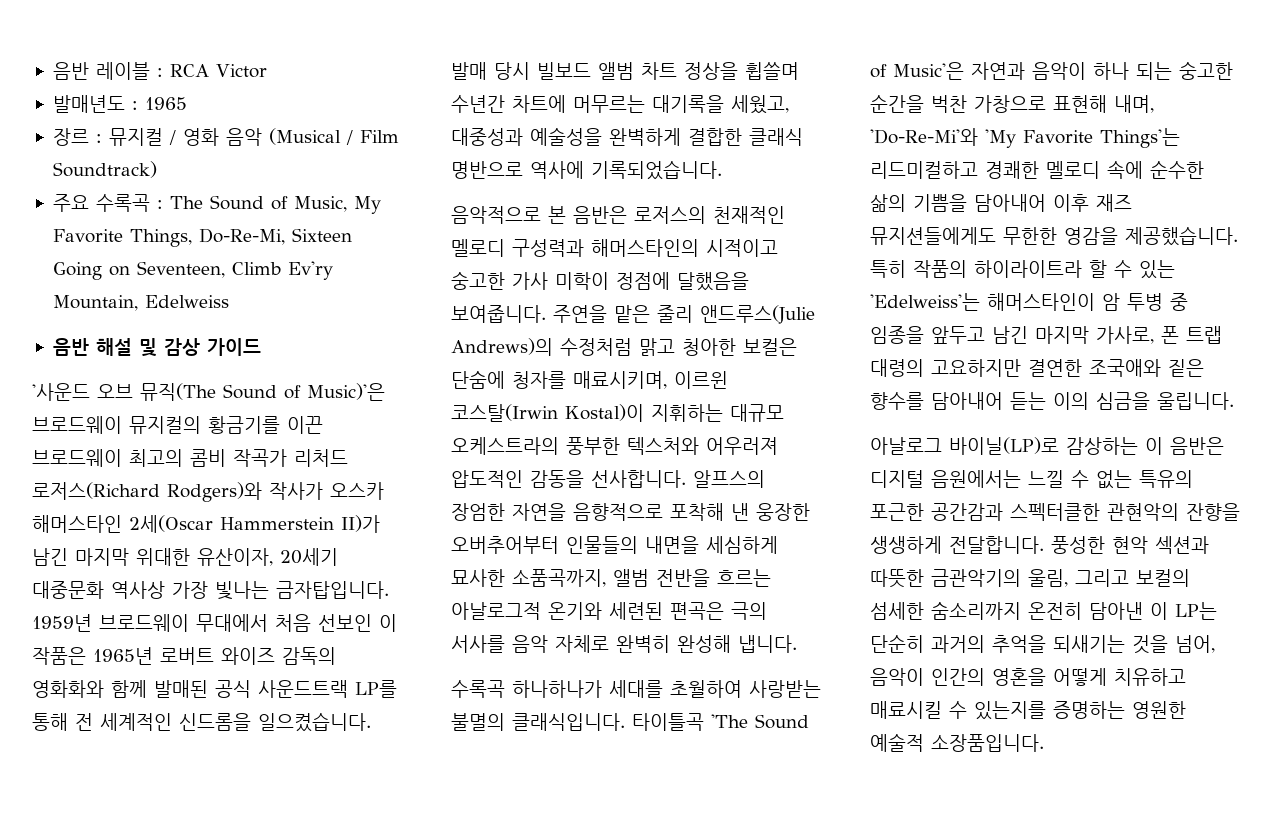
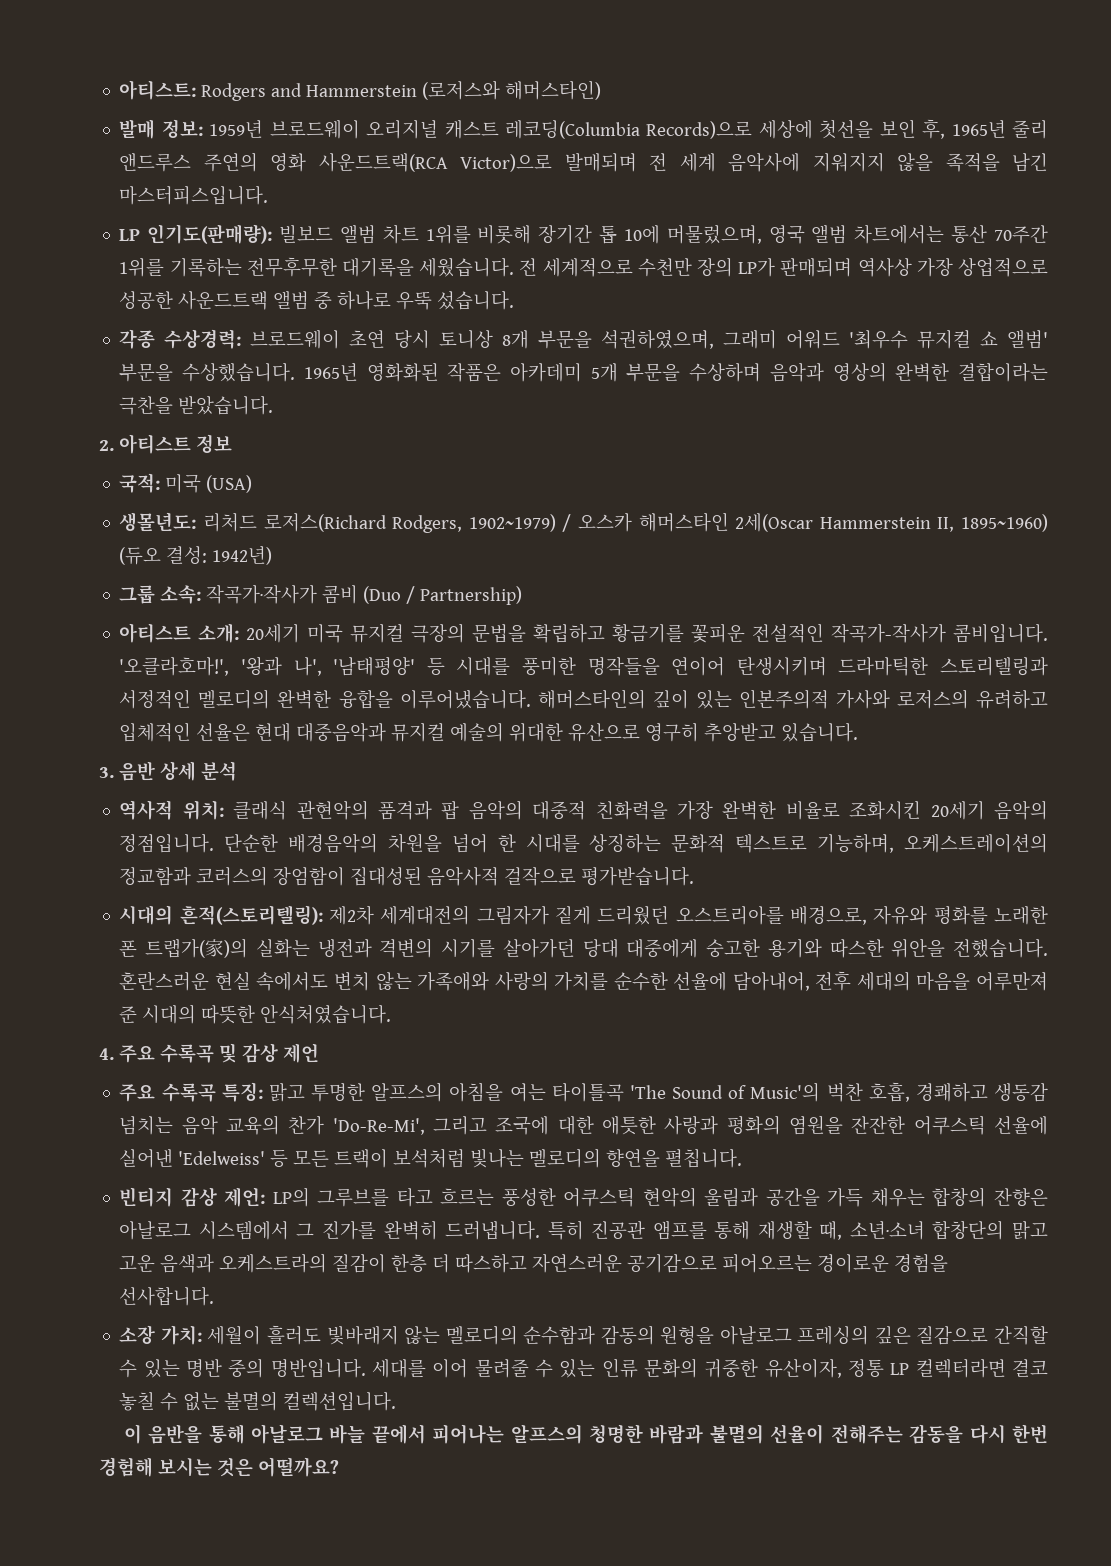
- 음반 레이블 : RCA Victor
- 발매년도 : 1965
- 장르 : 뮤지컬 / 영화 음악 (Musical / Film Soundtrack)
- 주요 수록곡 : The Sound of Music, My Favorite Things, Do-Re-Mi, Sixteen Going on Seventeen, Climb Ev'ry Mountain, Edelweiss
- 음반 해설 및 감상 가이드
- '사운드 오브 뮤직(The Sound of Music)'은 브로드웨이 뮤지컬의 황금기를 이끈 브로드웨이 최고의 콤비 작곡가 리처드 로저스(Richard Rodgers)와 작사가 오스카 해머스타인 2세(Oscar Hammerstein II)가 남긴 마지막 위대한 유산이자, 20세기 대중문화 역사상 가장 빛나는 금자탑입니다. 1959년 브로드웨이 무대에서 처음 선보인 이 작품은 1965년 로버트 와이즈 감독의 영화화와 함께 발매된 공식 사운드트랙 LP를 통해 전 세계적인 신드롬을 일으켰습니다. 발매 당시 빌보드 앨범 차트 정상을 휩쓸며 수년간 차트에 머무르는 대기록을 세웠고, 대중성과 예술성을 완벽하게 결합한 클래식 명반으로 역사에 기록되었습니다.
- 음악적으로 본 음반은 로저스의 천재적인 멜로디 구성력과 해머스타인의 시적이고 숭고한 가사 미학이 정점에 달했음을 보여줍니다. 주연을 맡은 줄리 앤드루스(Julie Andrews)의 수정처럼 맑고 청아한 보컬은 단숨에 청자를 매료시키며, 이르윈 코스탈(Irwin Kostal)이 지휘하는 대규모 오케스트라의 풍부한 텍스처와 어우러져 압도적인 감동을 선사합니다. 알프스의 장엄한 자연을 음향적으로 포착해 낸 웅장한 오버추어부터 인물들의 내면을 세심하게 묘사한 소품곡까지, 앨범 전반을 흐르는 아날로그적 온기와 세련된 편곡은 극의 서사를 음악 자체로 완벽히 완성해 냅니다.
- 수록곡 하나하나가 세대를 초월하여 사랑받는 불멸의 클래식입니다. 타이틀곡 'The Sound of Music'은 자연과 음악이 하나 되는 숭고한 순간을 벅찬 가창으로 표현해 내며, 'Do-Re-Mi'와 'My Favorite Things'는 리드미컬하고 경쾌한 멜로디 속에 순수한 삶의 기쁨을 담아내어 이후 재즈 뮤지션들에게도 무한한 영감을 제공했습니다. 특히 작품의 하이라이트라 할 수 있는 'Edelweiss'는 해머스타인이 암 투병 중 임종을 앞두고 남긴 마지막 가사로, 폰 트랩 대령의 고요하지만 결연한 조국애와 짙은 향수를 담아내어 듣는 이의 심금을 울립니다.
- 아날로그 바이닐(LP)로 감상하는 이 음반은 디지털 음원에서는 느낄 수 없는 특유의 포근한 공간감과 스펙터클한 관현악의 잔향을 생생하게 전달합니다. 풍성한 현악 섹션과 따뜻한 금관악기의 울림, 그리고 보컬의 섬세한 숨소리까지 온전히 담아낸 이 LP는 단순히 과거의 추억을 되새기는 것을 넘어, 음악이 인간의 영혼을 어떻게 치유하고 매료시킬 수 있는지를 증명하는 영원한 예술적 소장품입니다.
+ 아티스트: Rodgers and Hammerstein (로저스와 해머스타인)
+ 발매 정보: 1959년 브로드웨이 오리지널 캐스트 레코딩(Columbia Records)으로 세상에 첫선을 보인 후, 1965년 줄리 앤드루스 주연의 영화 사운드트랙(RCA Victor)으로 발매되며 전 세계 음악사에 지워지지 않을 족적을 남긴 마스터피스입니다.
+ LP 인기도(판매량): 빌보드 앨범 차트 1위를 비롯해 장기간 톱 10에 머물렀으며, 영국 앨범 차트에서는 통산 70주간 1위를 기록하는 전무후무한 대기록을 세웠습니다. 전 세계적으로 수천만 장의 LP가 판매되며 역사상 가장 상업적으로 성공한 사운드트랙 앨범 중 하나로 우뚝 섰습니다.
+ 각종 수상경력: 브로드웨이 초연 당시 토니상 8개 부문을 석권하였으며, 그래미 어워드 '최우수 뮤지컬 쇼 앨범' 부문을 수상했습니다. 1965년 영화화된 작품은 아카데미 5개 부문을 수상하며 음악과 영상의 완벽한 결합이라는 극찬을 받았습니다.
+ 2. 아티스트 정보
+ 국적: 미국 (USA)
+ 생몰년도: 리처드 로저스(Richard Rodgers, 1902~1979) / 오스카 해머스타인 2세(Oscar Hammerstein II, 1895~1960) (듀오 결성: 1942년)
+ 그룹 소속: 작곡가·작사가 콤비 (Duo / Partnership)
+ 아티스트 소개: 20세기 미국 뮤지컬 극장의 문법을 확립하고 황금기를 꽃피운 전설적인 작곡가-작사가 콤비입니다. '오클라호마!', '왕과 나', '남태평양' 등 시대를 풍미한 명작들을 연이어 탄생시키며 드라마틱한 스토리텔링과 서정적인 멜로디의 완벽한 융합을 이루어냈습니다. 해머스타인의 깊이 있는 인본주의적 가사와 로저스의 유려하고 입체적인 선율은 현대 대중음악과 뮤지컬 예술의 위대한 유산으로 영구히 추앙받고 있습니다.
+ 3. 음반 상세 분석
+ 역사적 위치: 클래식 관현악의 품격과 팝 음악의 대중적 친화력을 가장 완벽한 비율로 조화시킨 20세기 음악의 정점입니다. 단순한 배경음악의 차원을 넘어 한 시대를 상징하는 문화적 텍스트로 기능하며, 오케스트레이션의 정교함과 코러스의 장엄함이 집대성된 음악사적 걸작으로 평가받습니다.
+ 시대의 흔적(스토리텔링): 제2차 세계대전의 그림자가 짙게 드리웠던 오스트리아를 배경으로, 자유와 평화를 노래한 폰 트랩가(家)의 실화는 냉전과 격변의 시기를 살아가던 당대 대중에게 숭고한 용기와 따스한 위안을 전했습니다. 혼란스러운 현실 속에서도 변치 않는 가족애와 사랑의 가치를 순수한 선율에 담아내어, 전후 세대의 마음을 어루만져 준 시대의 따뜻한 안식처였습니다.
+ 4. 주요 수록곡 및 감상 제언
+ 주요 수록곡 특징: 맑고 투명한 알프스의 아침을 여는 타이틀곡 'The Sound of Music'의 벅찬 호흡, 경쾌하고 생동감 넘치는 음악 교육의 찬가 'Do-Re-Mi', 그리고 조국에 대한 애틋한 사랑과 평화의 염원을 잔잔한 어쿠스틱 선율에 실어낸 'Edelweiss' 등 모든 트랙이 보석처럼 빛나는 멜로디의 향연을 펼칩니다.
+ 빈티지 감상 제언: LP의 그루브를 타고 흐르는 풍성한 어쿠스틱 현악의 울림과 공간을 가득 채우는 합창의 잔향은 아날로그 시스템에서 그 진가를 완벽히 드러냅니다. 특히 진공관 앰프를 통해 재생할 때, 소년·소녀 합창단의 맑고 고운 음색과 오케스트라의 질감이 한층 더 따스하고 자연스러운 공기감으로 피어오르는 경이로운 경험을 선사합니다.
+ 소장 가치: 세월이 흘러도 빛바래지 않는 멜로디의 순수함과 감동의 원형을 아날로그 프레싱의 깊은 질감으로 간직할 수 있는 명반 중의 명반입니다. 세대를 이어 물려줄 수 있는 인류 문화의 귀중한 유산이자, 정통 LP 컬렉터라면 결코 놓칠 수 없는 불멸의 컬렉션입니다.
+ 이 음반을 통해 아날로그 바늘 끝에서 피어나는 알프스의 청명한 바람과 불멸의 선율이 전해주는 감동을 다시 한번 경험해 보시는 것은 어떨까요?

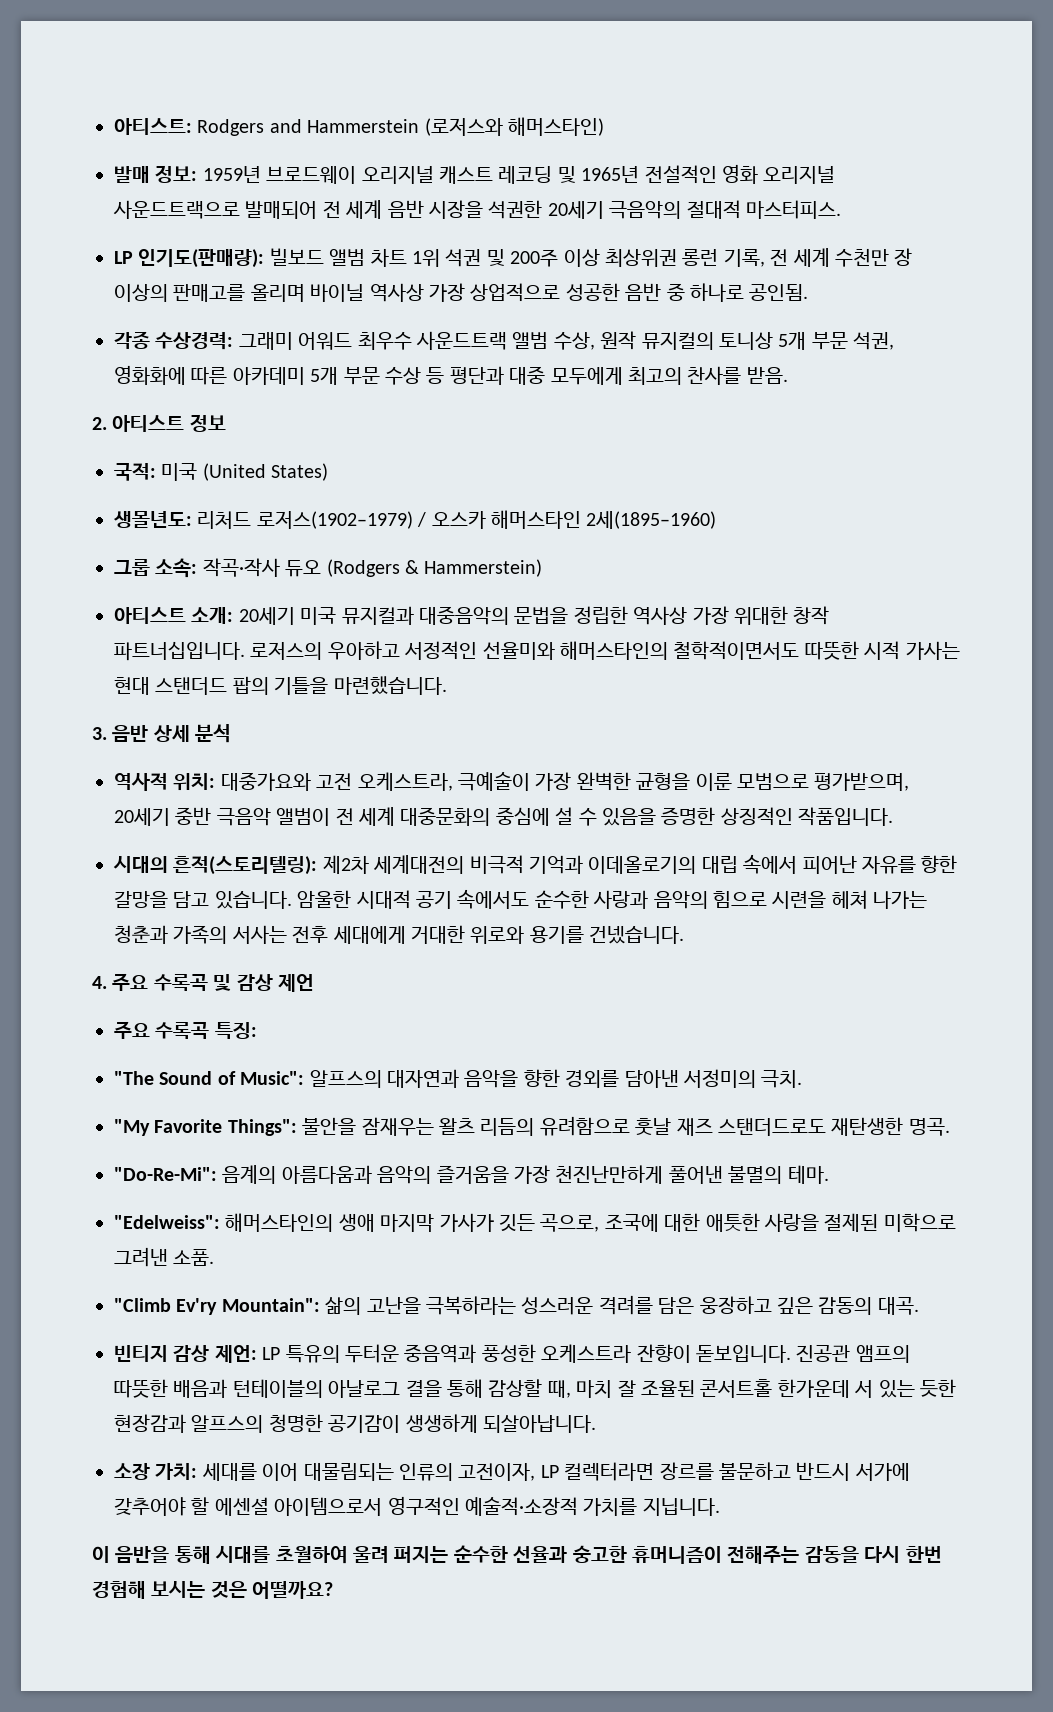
- 발매 정보: 1959년 브로드웨이 오리지널 캐스트 레코딩(Columbia Records)으로 세상에 첫선을 보인 후, 1965년 줄리 앤드루스 주연의 영화 사운드트랙(RCA Victor)으로 발매되며 전 세계 음악사에 지워지지 않을 족적을 남긴 마스터피스입니다.
+ 발매 정보: 1959년 브로드웨이 오리지널 캐스트 레코딩 및 1965년 전설적인 영화 오리지널 사운드트랙으로 발매되어 전 세계 음반 시장을 석권한 20세기 극음악의 절대적 마스터피스.
- LP 인기도(판매량): 빌보드 앨범 차트 1위를 비롯해 장기간 톱 10에 머물렀으며, 영국 앨범 차트에서는 통산 70주간 1위를 기록하는 전무후무한 대기록을 세웠습니다. 전 세계적으로 수천만 장의 LP가 판매되며 역사상 가장 상업적으로 성공한 사운드트랙 앨범 중 하나로 우뚝 섰습니다.
- 각종 수상경력: 브로드웨이 초연 당시 토니상 8개 부문을 석권하였으며, 그래미 어워드 '최우수 뮤지컬 쇼 앨범' 부문을 수상했습니다. 1965년 영화화된 작품은 아카데미 5개 부문을 수상하며 음악과 영상의 완벽한 결합이라는 극찬을 받았습니다.
+ LP 인기도(판매량): 빌보드 앨범 차트 1위 석권 및 200주 이상 최상위권 롱런 기록, 전 세계 수천만 장 이상의 판매고를 올리며 바이닐 역사상 가장 상업적으로 성공한 음반 중 하나로 공인됨.
+ 각종 수상경력: 그래미 어워드 최우수 사운드트랙 앨범 수상, 원작 뮤지컬의 토니상 5개 부문 석권, 영화화에 따른 아카데미 5개 부문 수상 등 평단과 대중 모두에게 최고의 찬사를 받음.
- 국적: 미국 (USA)
+ 국적: 미국 (United States)
- 생몰년도: 리처드 로저스(Richard Rodgers, 1902~1979) / 오스카 해머스타인 2세(Oscar Hammerstein II, 1895~1960) (듀오 결성: 1942년)
- 그룹 소속: 작곡가·작사가 콤비 (Duo / Partnership)
- 아티스트 소개: 20세기 미국 뮤지컬 극장의 문법을 확립하고 황금기를 꽃피운 전설적인 작곡가-작사가 콤비입니다. '오클라호마!', '왕과 나', '남태평양' 등 시대를 풍미한 명작들을 연이어 탄생시키며 드라마틱한 스토리텔링과 서정적인 멜로디의 완벽한 융합을 이루어냈습니다. 해머스타인의 깊이 있는 인본주의적 가사와 로저스의 유려하고 입체적인 선율은 현대 대중음악과 뮤지컬 예술의 위대한 유산으로 영구히 추앙받고 있습니다.
+ 생몰년도: 리처드 로저스(1902–1979) / 오스카 해머스타인 2세(1895–1960)
+ 그룹 소속: 작곡·작사 듀오 (Rodgers & Hammerstein)
+ 아티스트 소개: 20세기 미국 뮤지컬과 대중음악의 문법을 정립한 역사상 가장 위대한 창작 파트너십입니다. 로저스의 우아하고 서정적인 선율미와 해머스타인의 철학적이면서도 따뜻한 시적 가사는 현대 스탠더드 팝의 기틀을 마련했습니다.
- 역사적 위치: 클래식 관현악의 품격과 팝 음악의 대중적 친화력을 가장 완벽한 비율로 조화시킨 20세기 음악의 정점입니다. 단순한 배경음악의 차원을 넘어 한 시대를 상징하는 문화적 텍스트로 기능하며, 오케스트레이션의 정교함과 코러스의 장엄함이 집대성된 음악사적 걸작으로 평가받습니다.
- 시대의 흔적(스토리텔링): 제2차 세계대전의 그림자가 짙게 드리웠던 오스트리아를 배경으로, 자유와 평화를 노래한 폰 트랩가(家)의 실화는 냉전과 격변의 시기를 살아가던 당대 대중에게 숭고한 용기와 따스한 위안을 전했습니다. 혼란스러운 현실 속에서도 변치 않는 가족애와 사랑의 가치를 순수한 선율에 담아내어, 전후 세대의 마음을 어루만져 준 시대의 따뜻한 안식처였습니다.
+ 역사적 위치: 대중가요와 고전 오케스트라, 극예술이 가장 완벽한 균형을 이룬 모범으로 평가받으며, 20세기 중반 극음악 앨범이 전 세계 대중문화의 중심에 설 수 있음을 증명한 상징적인 작품입니다.
+ 시대의 흔적(스토리텔링): 제2차 세계대전의 비극적 기억과 이데올로기의 대립 속에서 피어난 자유를 향한 갈망을 담고 있습니다. 암울한 시대적 공기 속에서도 순수한 사랑과 음악의 힘으로 시련을 헤쳐 나가는 청춘과 가족의 서사는 전후 세대에게 거대한 위로와 용기를 건넸습니다.
- 주요 수록곡 특징: 맑고 투명한 알프스의 아침을 여는 타이틀곡 'The Sound of Music'의 벅찬 호흡, 경쾌하고 생동감 넘치는 음악 교육의 찬가 'Do-Re-Mi', 그리고 조국에 대한 애틋한 사랑과 평화의 염원을 잔잔한 어쿠스틱 선율에 실어낸 'Edelweiss' 등 모든 트랙이 보석처럼 빛나는 멜로디의 향연을 펼칩니다.
- 빈티지 감상 제언: LP의 그루브를 타고 흐르는 풍성한 어쿠스틱 현악의 울림과 공간을 가득 채우는 합창의 잔향은 아날로그 시스템에서 그 진가를 완벽히 드러냅니다. 특히 진공관 앰프를 통해 재생할 때, 소년·소녀 합창단의 맑고 고운 음색과 오케스트라의 질감이 한층 더 따스하고 자연스러운 공기감으로 피어오르는 경이로운 경험을 선사합니다.
- 소장 가치: 세월이 흘러도 빛바래지 않는 멜로디의 순수함과 감동의 원형을 아날로그 프레싱의 깊은 질감으로 간직할 수 있는 명반 중의 명반입니다. 세대를 이어 물려줄 수 있는 인류 문화의 귀중한 유산이자, 정통 LP 컬렉터라면 결코 놓칠 수 없는 불멸의 컬렉션입니다.
- 이 음반을 통해 아날로그 바늘 끝에서 피어나는 알프스의 청명한 바람과 불멸의 선율이 전해주는 감동을 다시 한번 경험해 보시는 것은 어떨까요?
+ 주요 수록곡 특징:
+ "The Sound of Music": 알프스의 대자연과 음악을 향한 경외를 담아낸 서정미의 극치.
+ "My Favorite Things": 불안을 잠재우는 왈츠 리듬의 유려함으로 훗날 재즈 스탠더드로도 재탄생한 명곡.
+ "Do-Re-Mi": 음계의 아름다움과 음악의 즐거움을 가장 천진난만하게 풀어낸 불멸의 테마.
+ "Edelweiss": 해머스타인의 생애 마지막 가사가 깃든 곡으로, 조국에 대한 애틋한 사랑을 절제된 미학으로 그려낸 소품.
+ "Climb Ev'ry Mountain": 삶의 고난을 극복하라는 성스러운 격려를 담은 웅장하고 깊은 감동의 대곡.
+ 빈티지 감상 제언: LP 특유의 두터운 중음역과 풍성한 오케스트라 잔향이 돋보입니다. 진공관 앰프의 따뜻한 배음과 턴테이블의 아날로그 결을 통해 감상할 때, 마치 잘 조율된 콘서트홀 한가운데 서 있는 듯한 현장감과 알프스의 청명한 공기감이 생생하게 되살아납니다.
+ 소장 가치: 세대를 이어 대물림되는 인류의 고전이자, LP 컬렉터라면 장르를 불문하고 반드시 서가에 갖추어야 할 에센셜 아이템으로서 영구적인 예술적·소장적 가치를 지닙니다.
+ 이 음반을 통해 시대를 초월하여 울려 퍼지는 순수한 선율과 숭고한 휴머니즘이 전해주는 감동을 다시 한번 경험해 보시는 것은 어떨까요?

